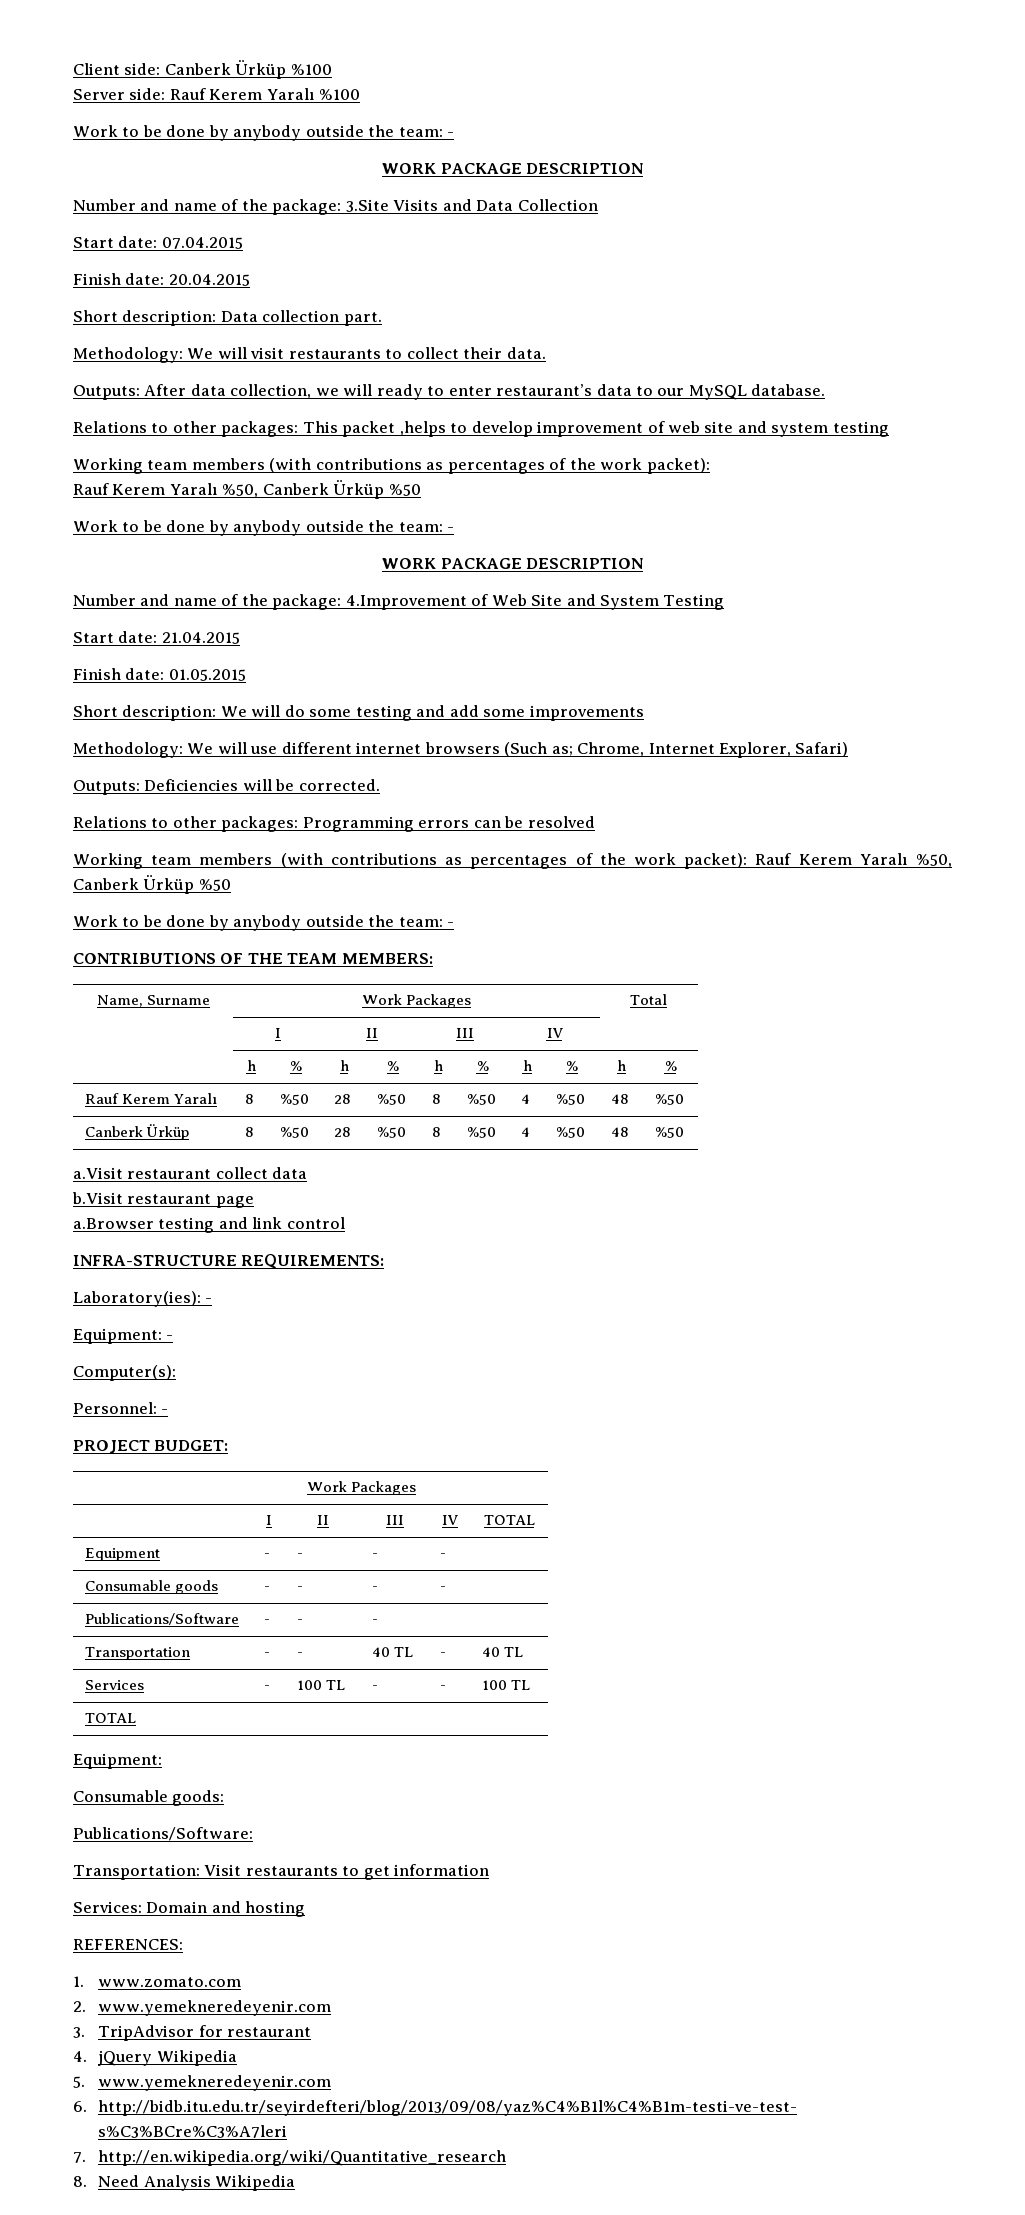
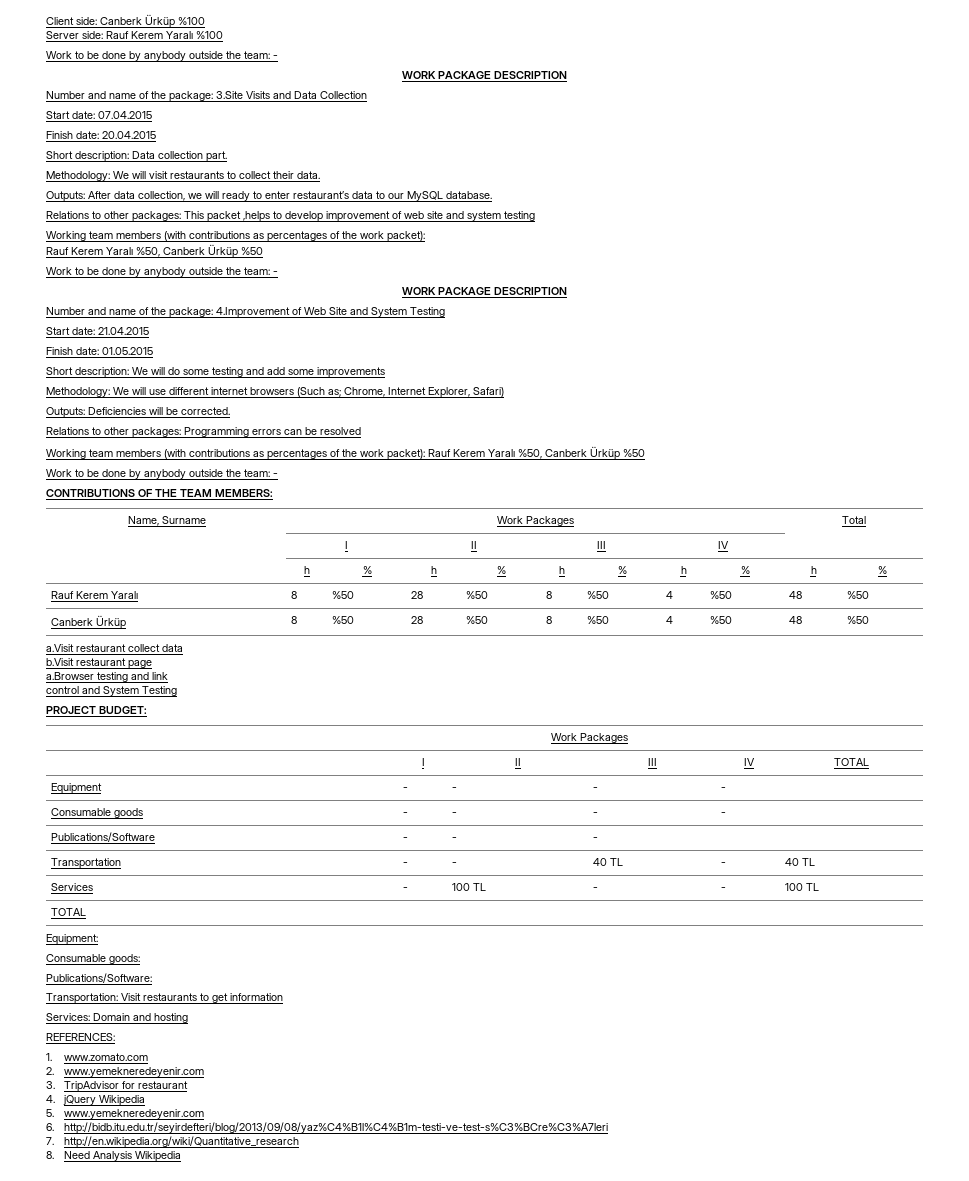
- a.Browser testing and link control
- INFRA-STRUCTURE REQUIREMENTS:
- Laboratory(ies): -
- Equipment: -
- Computer(s):
- Personnel: -
+ a.Browser testing and link
+ control and System Testing

